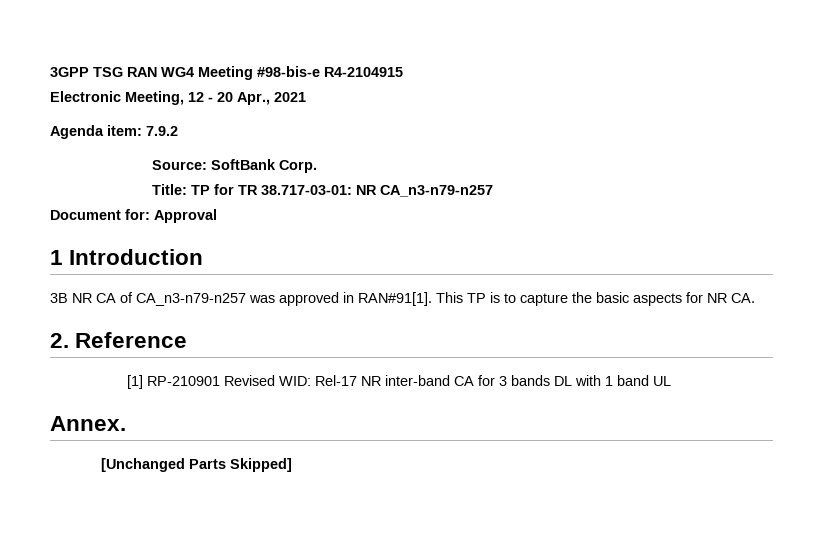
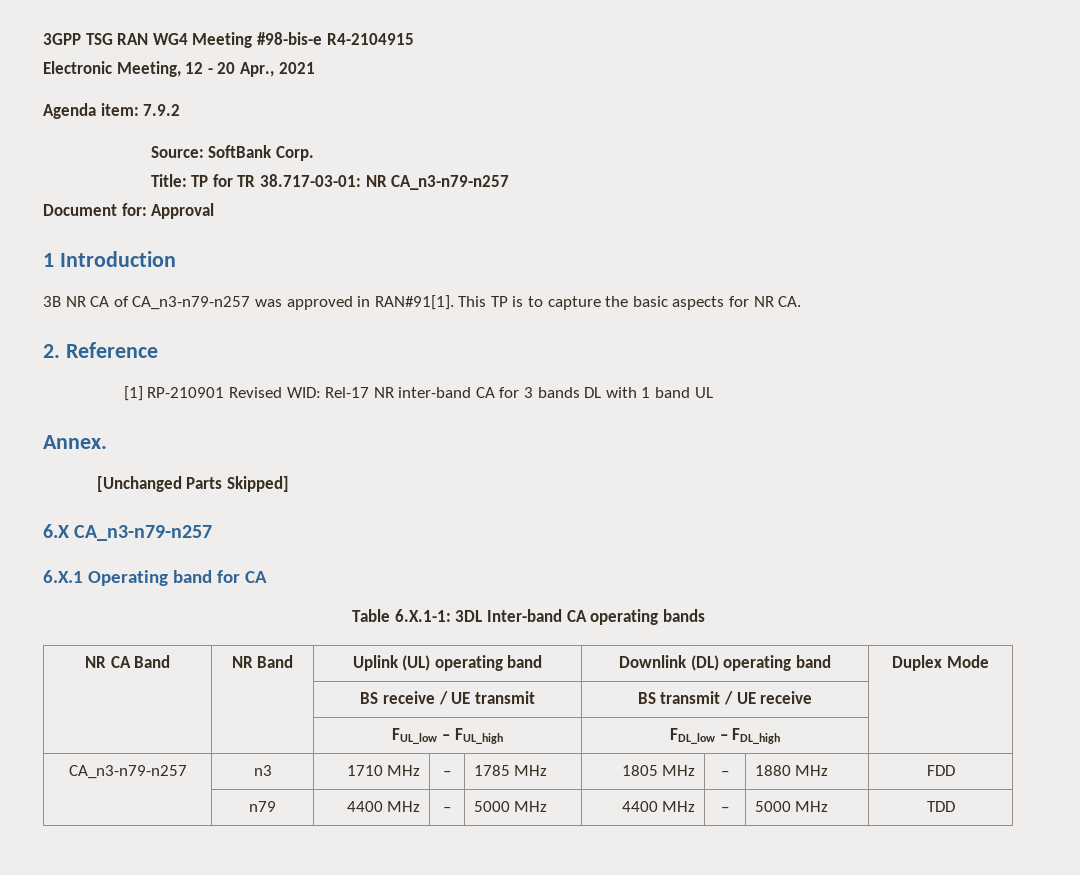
+ 6.X CA_n3-n79-n257
+ 6.X.1 Operating band for CA
+ Table 6.X.1-1: 3DL Inter-band CA operating bands
+ NR CA Band | NR Band | Uplink (UL) operating band | Downlink (DL) operating band | Duplex Mode
+ | | BS receive / UE transmit | BS transmit / UE receive |
+ | | FUL_low – FUL_high | FDL_low – FDL_high |
+ CA_n3-n79-n257 | n3 | 1710 MHz | – | 1785 MHz | 1805 MHz | – | 1880 MHz | FDD
+ | n79 | 4400 MHz | – | 5000 MHz | 4400 MHz | – | 5000 MHz | TDD

